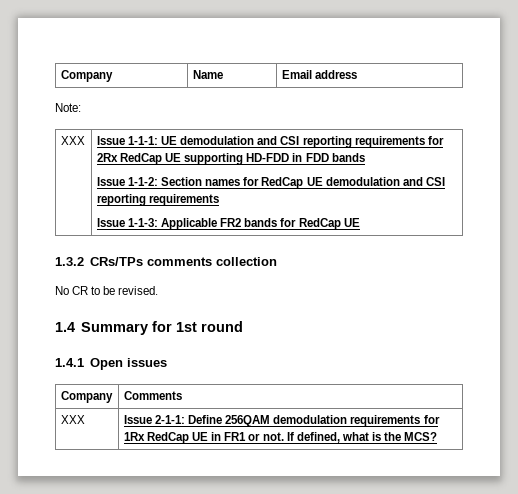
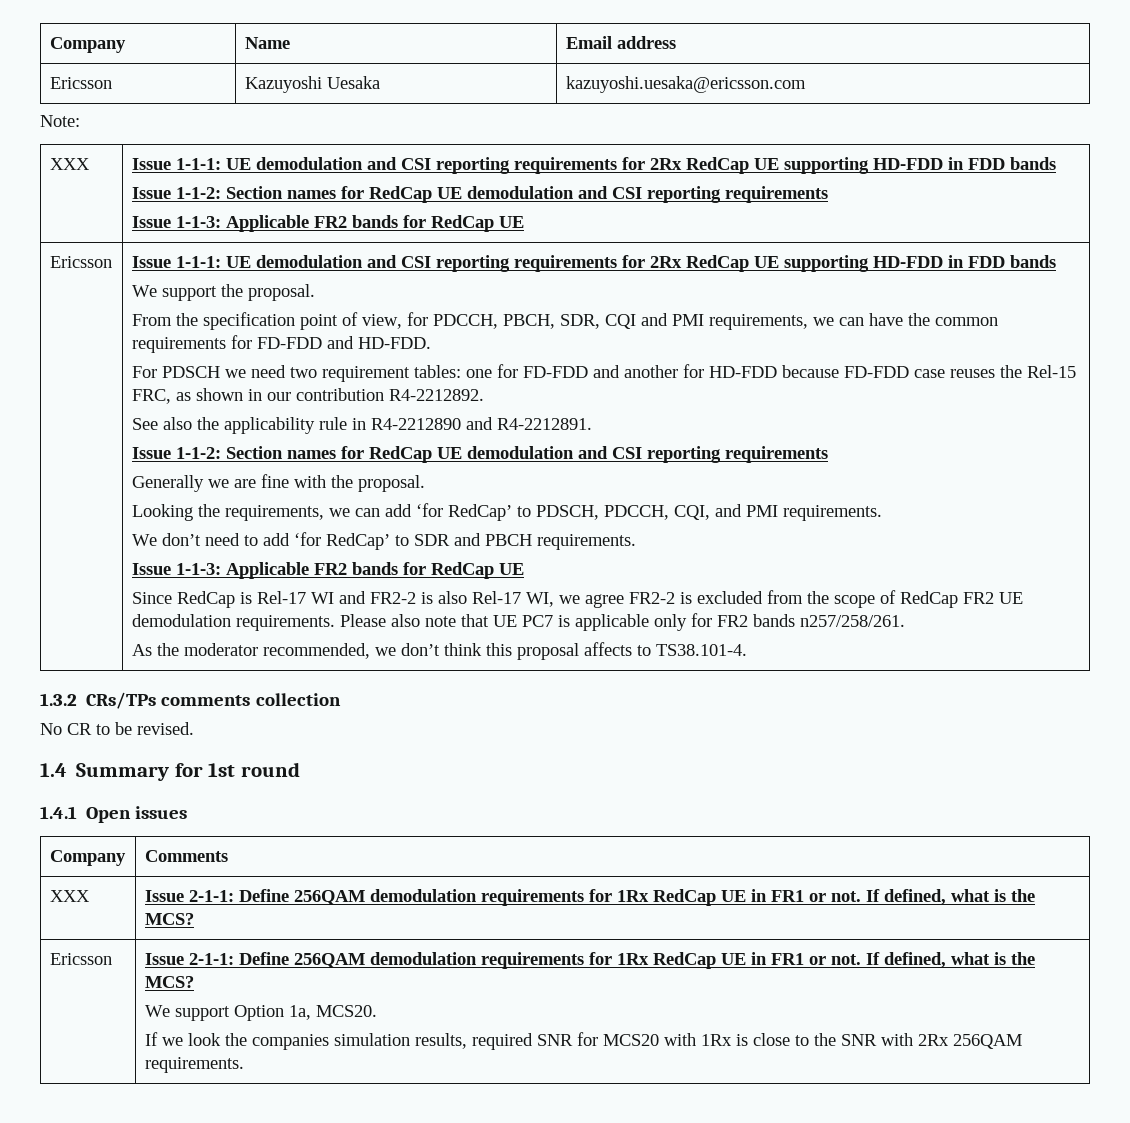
+ Ericsson | Kazuyoshi Uesaka | kazuyoshi.uesaka@ericsson.com
+ Ericsson | Issue 1-1-1: UE demodulation and CSI reporting requirements for 2Rx RedCap UE supporting HD-FDD in FDD bands
+ We support the proposal.
+ From the specification point of view, for PDCCH, PBCH, SDR, CQI and PMI requirements, we can have the common requirements for FD-FDD and HD-FDD.
+ For PDSCH we need two requirement tables: one for FD-FDD and another for HD-FDD because FD-FDD case reuses the Rel-15 FRC, as shown in our contribution R4-2212892.
+ See also the applicability rule in R4-2212890 and R4-2212891.
+ Issue 1-1-2: Section names for RedCap UE demodulation and CSI reporting requirements
+ Generally we are fine with the proposal.
+ Looking the requirements, we can add ‘for RedCap’ to PDSCH, PDCCH, CQI, and PMI requirements.
+ We don’t need to add ‘for RedCap’ to SDR and PBCH requirements.
+ Issue 1-1-3: Applicable FR2 bands for RedCap UE
+ Since RedCap is Rel-17 WI and FR2-2 is also Rel-17 WI, we agree FR2-2 is excluded from the scope of RedCap FR2 UE demodulation requirements. Please also note that UE PC7 is applicable only for FR2 bands n257/258/261.
+ As the moderator recommended, we don’t think this proposal affects to TS38.101-4.
+ Ericsson | Issue 2-1-1: Define 256QAM demodulation requirements for 1Rx RedCap UE in FR1 or not. If defined, what is the MCS?
+ We support Option 1a, MCS20.
+ If we look the companies simulation results, required SNR for MCS20 with 1Rx is close to the SNR with 2Rx 256QAM requirements.

